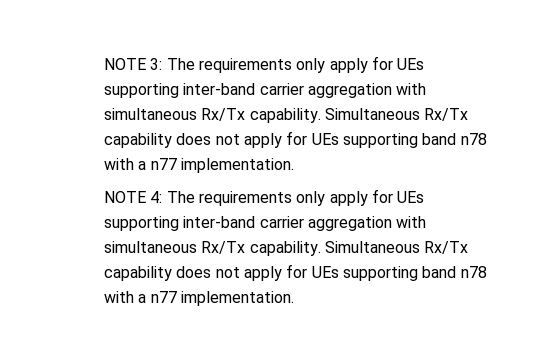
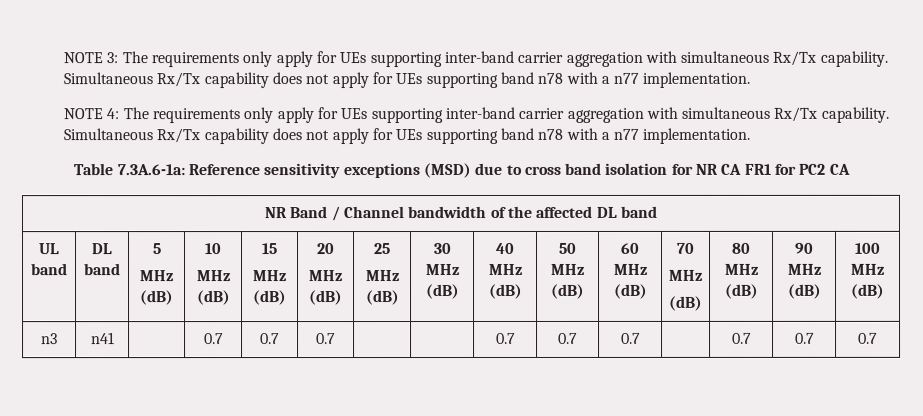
+ Table 7.3A.6-1a: Reference sensitivity exceptions (MSD) due to cross band isolation for NR CA FR1 for PC2 CA
+ NR Band / Channel bandwidth of the affected DL band
+ UL band | DL band | 5
+ MHz (dB) | 10
+ MHz (dB) | 15
+ MHz (dB) | 20
+ MHz (dB) | 25
+ MHz (dB) | 30 MHz (dB) | 40 MHz (dB) | 50 MHz (dB) | 60 MHz (dB) | 70
+ MHz
+ (dB) | 80 MHz (dB) | 90 MHz (dB) | 100 MHz (dB)
+ n3 | n41 | | 0.7 | 0.7 | 0.7 | | | 0.7 | 0.7 | 0.7 | | 0.7 | 0.7 | 0.7

